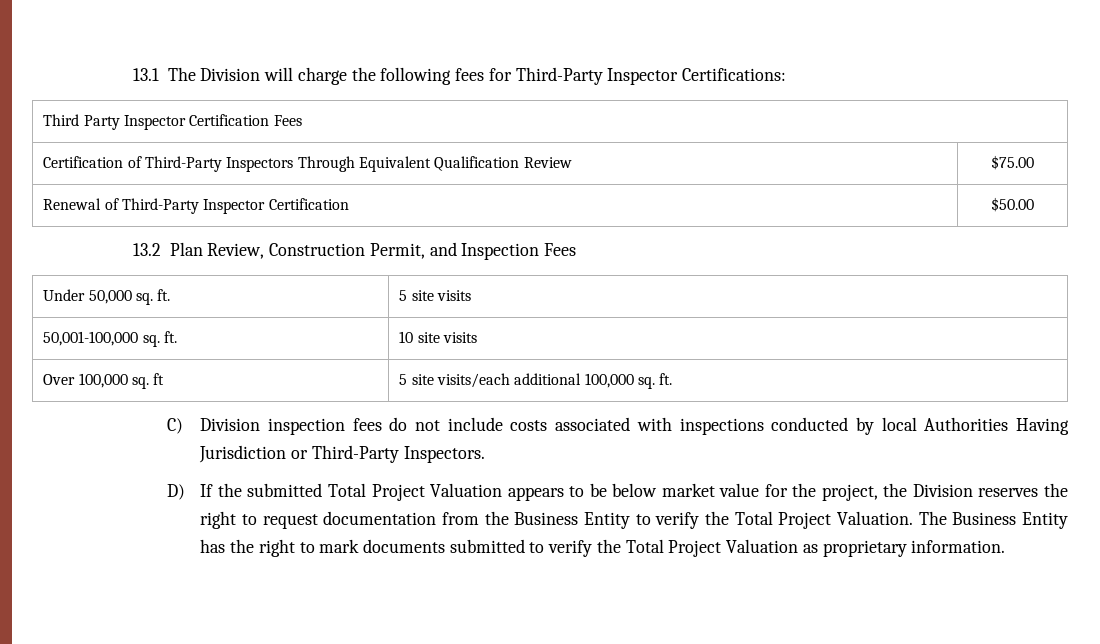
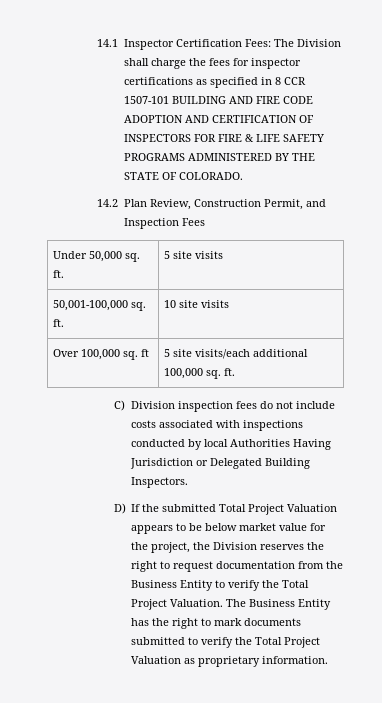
- 13.1 The Division will charge the following fees for Third-Party Inspector Certifications:
- Third Party Inspector Certification Fees
- Certification of Third-Party Inspectors Through Equivalent Qualification Review | $75.00
- Renewal of Third-Party Inspector Certification | $50.00
- 13.2 Plan Review, Construction Permit, and Inspection Fees
+ 14.1 Inspector Certification Fees: The Division shall charge the fees for inspector certifications as specified in 8 CCR 1507-101 BUILDING AND FIRE CODE ADOPTION AND CERTIFICATION OF INSPECTORS FOR FIRE & LIFE SAFETY PROGRAMS ADMINISTERED BY THE STATE OF COLORADO.
+ 14.2 Plan Review, Construction Permit, and Inspection Fees
- C) Division inspection fees do not include costs associated with inspections conducted by local Authorities Having Jurisdiction or Third-Party Inspectors.
+ C) Division inspection fees do not include costs associated with inspections conducted by local Authorities Having Jurisdiction or Delegated Building Inspectors.

